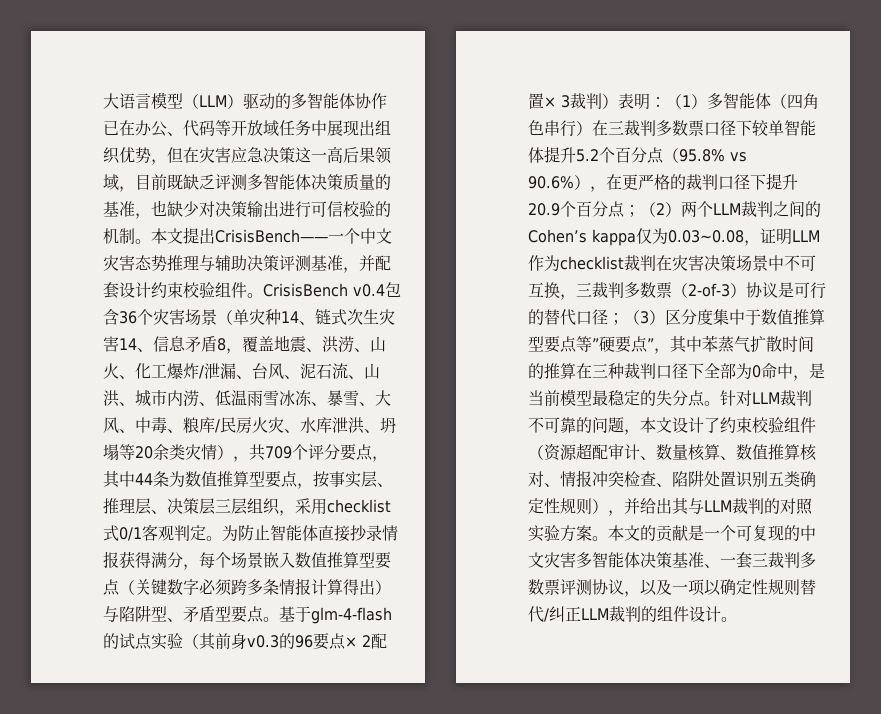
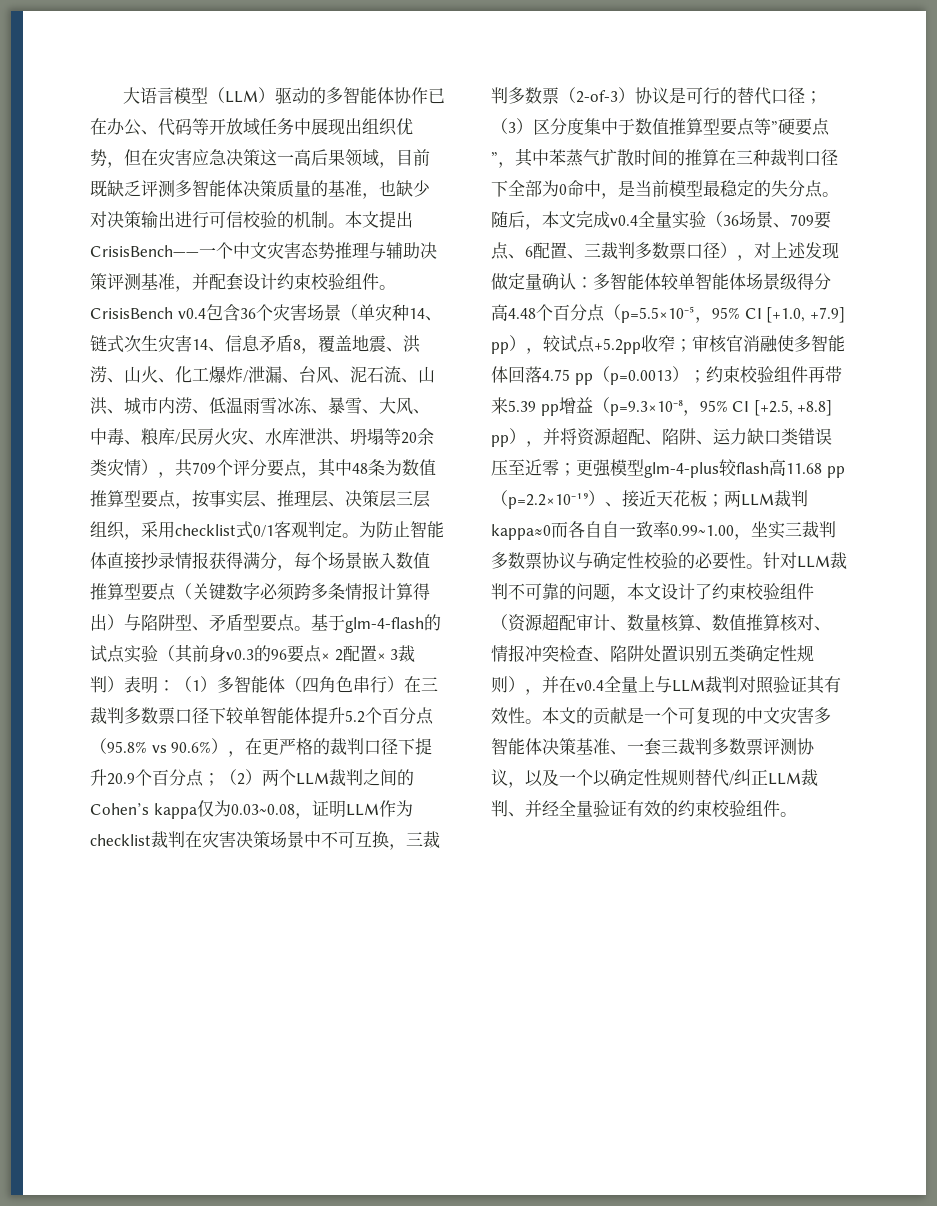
- CrisisBench v0.4包含36个灾害场景（单灾种14、链式次生灾害14、信息矛盾8，覆盖地震、洪涝、山火、化工爆炸/泄漏、台风、泥石流、山洪、城市内涝、低温雨雪冰冻、暴雪、大风、中毒、粮库/民房火灾、水库泄洪、坍塌等20余类灾情），共709个评分要点，其中44条为数值推算型要点，按事实层、推理层、决策层三层组织，采用checklist式0/1客观判定。
+ CrisisBench v0.4包含36个灾害场景（单灾种14、链式次生灾害14、信息矛盾8，覆盖地震、洪涝、山火、化工爆炸/泄漏、台风、泥石流、山洪、城市内涝、低温雨雪冰冻、暴雪、大风、中毒、粮库/民房火灾、水库泄洪、坍塌等20余类灾情），共709个评分要点，其中48条为数值推算型要点，按事实层、推理层、决策层三层组织，采用checklist式0/1客观判定。
+ 随后，本文完成v0.4全量实验（36场景、709要点、6配置、三裁判多数票口径），对上述发现做定量确认：多智能体较单智能体场景级得分高4.48个百分点（p=5.5×10⁻⁵，95% CI [+1.0, +7.9] pp），较试点+5.2pp收窄；审核官消融使多智能体回落4.75 pp（p=0.0013）；约束校验组件再带来5.39 pp增益（p=9.3×10⁻⁸，95% CI [+2.5, +8.8] pp），并将资源超配、陷阱、运力缺口类错误压至近零；更强模型glm-4-plus较flash高11.68 pp（p=2.2×10⁻¹⁹）、接近天花板；两LLM裁判kappa≈0而各自自一致率0.99~1.00，坐实三裁判多数票协议与确定性校验的必要性。
- 针对LLM裁判不可靠的问题，本文设计了约束校验组件（资源超配审计、数量核算、数值推算核对、情报冲突检查、陷阱处置识别五类确定性规则），并给出其与LLM裁判的对照实验方案。
+ 针对LLM裁判不可靠的问题，本文设计了约束校验组件（资源超配审计、数量核算、数值推算核对、情报冲突检查、陷阱处置识别五类确定性规则），并在v0.4全量上与LLM裁判对照验证其有效性。
- 本文的贡献是一个可复现的中文灾害多智能体决策基准、一套三裁判多数票评测协议，以及一项以确定性规则替代/纠正LLM裁判的组件设计。
+ 本文的贡献是一个可复现的中文灾害多智能体决策基准、一套三裁判多数票评测协议，以及一个以确定性规则替代/纠正LLM裁判、并经全量验证有效的约束校验组件。

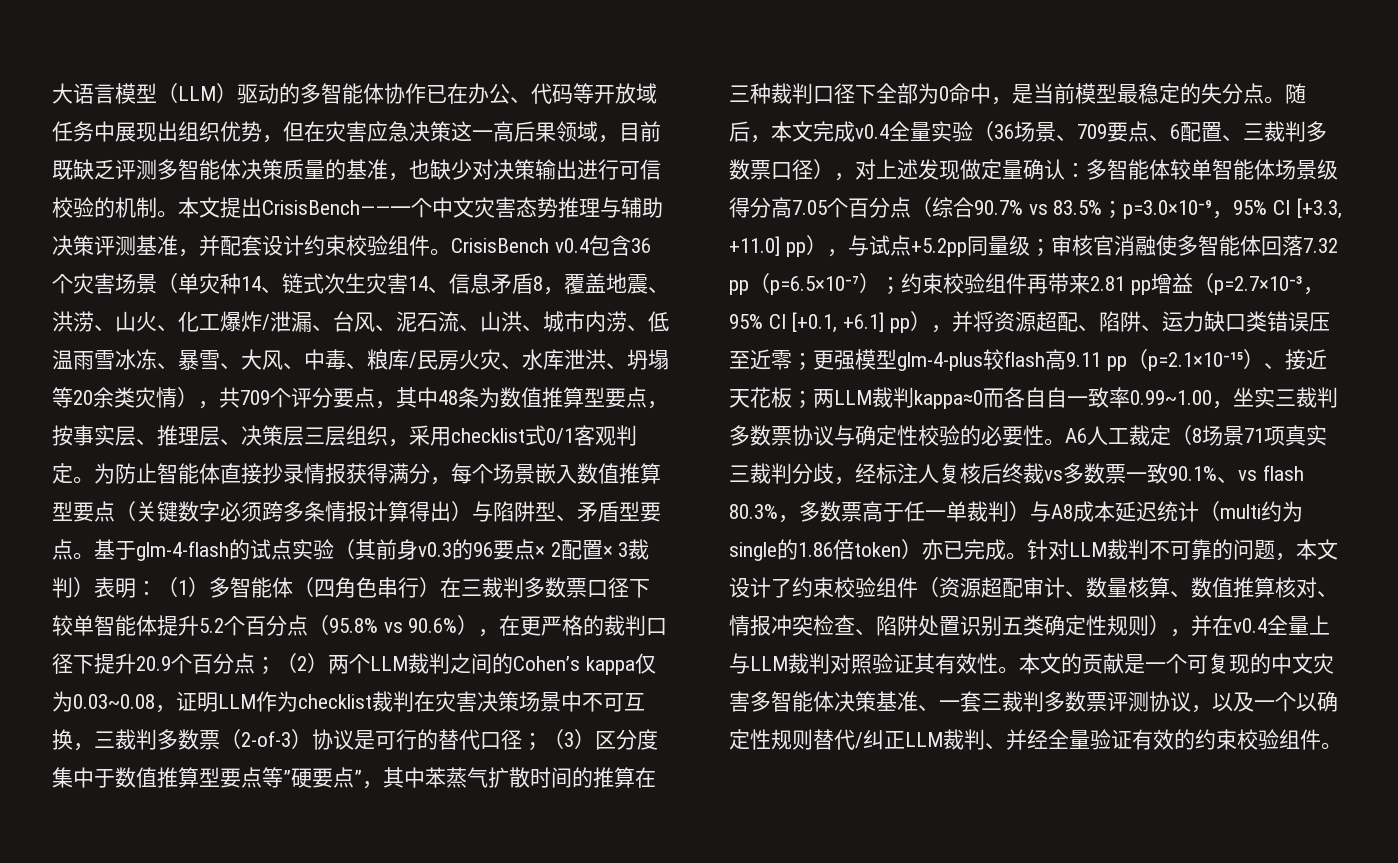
- 多智能体较单智能体场景级得分高4.48个百分点（p=5.5×10⁻⁵，95% CI [+1.0, +7.9] pp），较试点+5.2pp收窄；
+ 多智能体较单智能体场景级得分高7.05个百分点（综合90.7% vs 83.5%；p=3.0×10⁻⁹，95% CI [+3.3, +11.0] pp），与试点+5.2pp同量级；
- 审核官消融使多智能体回落4.75 pp（p=0.0013）；
+ 审核官消融使多智能体回落7.32 pp（p=6.5×10⁻⁷）；
- 约束校验组件再带来5.39 pp增益（p=9.3×10⁻⁸，95% CI [+2.5, +8.8] pp），并将资源超配、陷阱、运力缺口类错误压至近零；
+ 约束校验组件再带来2.81 pp增益（p=2.7×10⁻³，95% CI [+0.1, +6.1] pp），并将资源超配、陷阱、运力缺口类错误压至近零；
- 更强模型glm-4-plus较flash高11.68 pp（p=2.2×10⁻¹⁹）、接近天花板；
+ 更强模型glm-4-plus较flash高9.11 pp（p=2.1×10⁻¹⁵）、接近天花板；
+ A6人工裁定（8场景71项真实三裁判分歧，经标注人复核后终裁vs多数票一致90.1%、vs flash 80.3%，多数票高于任一单裁判）与A8成本延迟统计（multi约为single的1.86倍token）亦已完成。

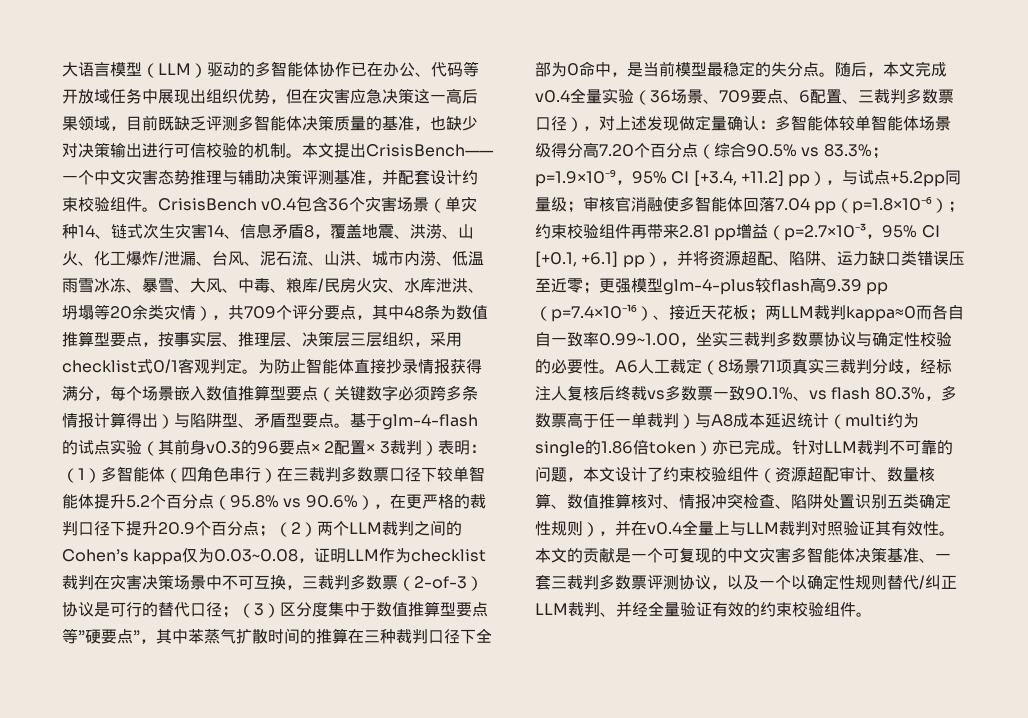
- 多智能体较单智能体场景级得分高7.05个百分点（综合90.7% vs 83.5%；p=3.0×10⁻⁹，95% CI [+3.3, +11.0] pp），与试点+5.2pp同量级；
+ 多智能体较单智能体场景级得分高7.20个百分点（综合90.5% vs 83.3%；p=1.9×10⁻⁹，95% CI [+3.4, +11.2] pp），与试点+5.2pp同量级；
- 审核官消融使多智能体回落7.32 pp（p=6.5×10⁻⁷）；
+ 审核官消融使多智能体回落7.04 pp（p=1.8×10⁻⁶）；
- 更强模型glm-4-plus较flash高9.11 pp（p=2.1×10⁻¹⁵）、接近天花板；
+ 更强模型glm-4-plus较flash高9.39 pp（p=7.4×10⁻¹⁶）、接近天花板；

